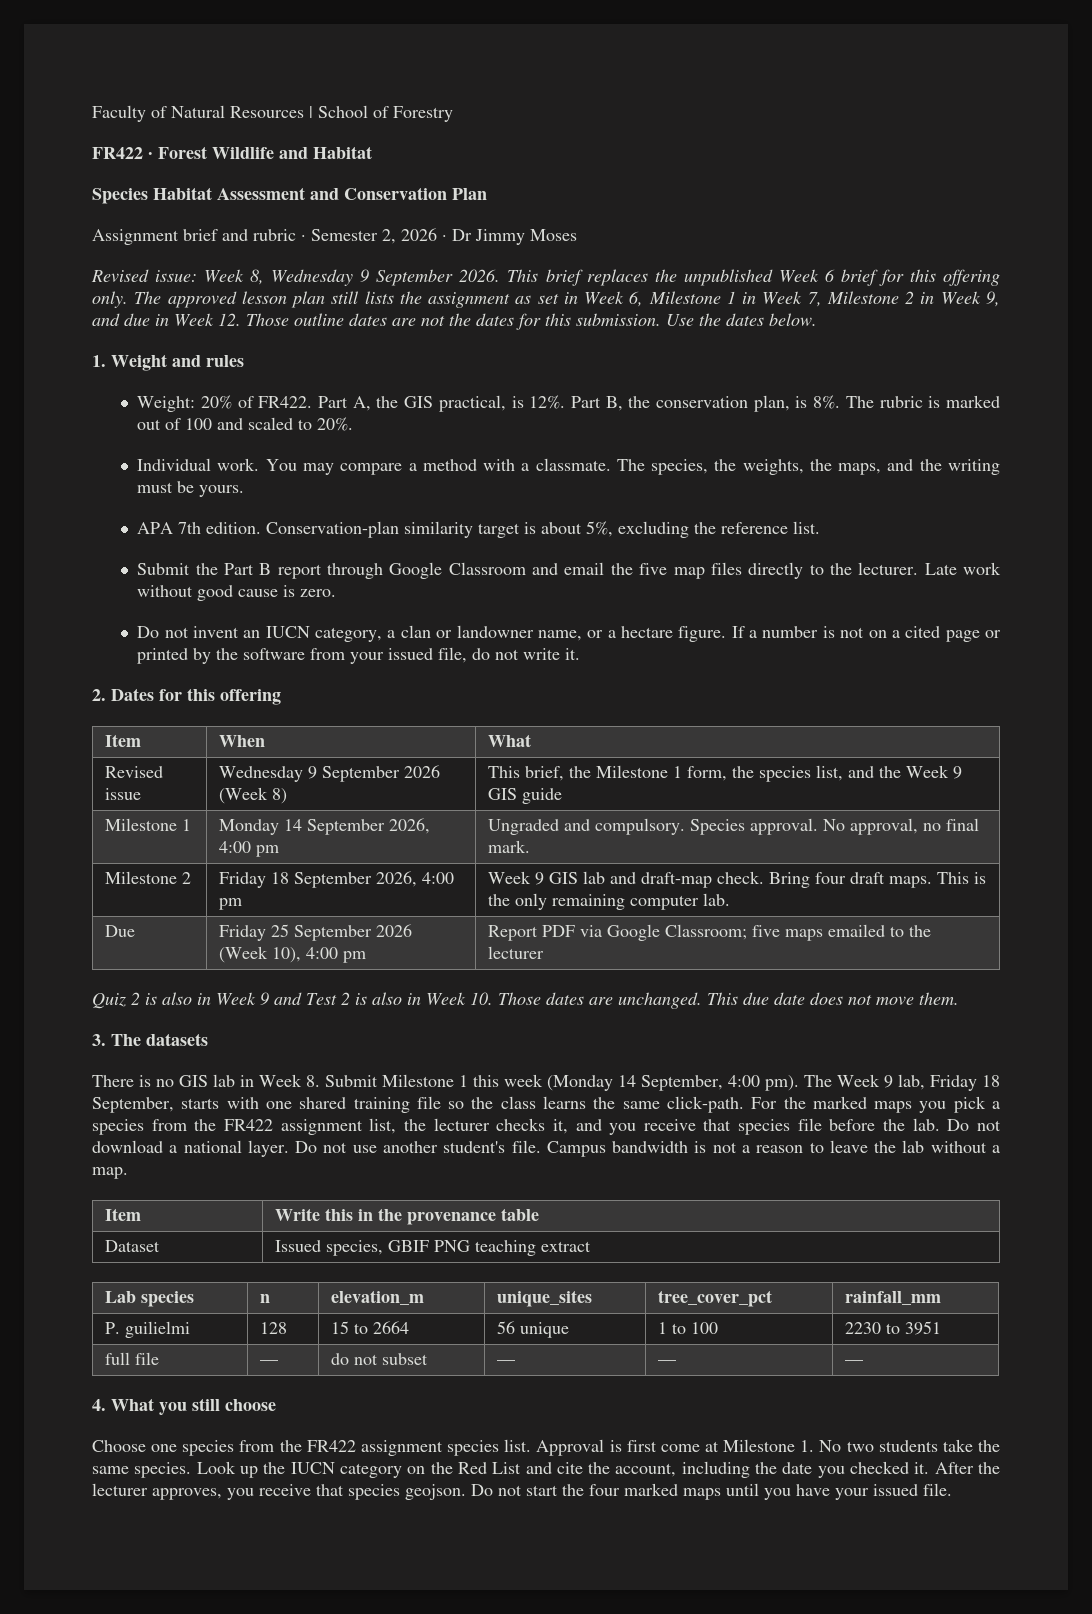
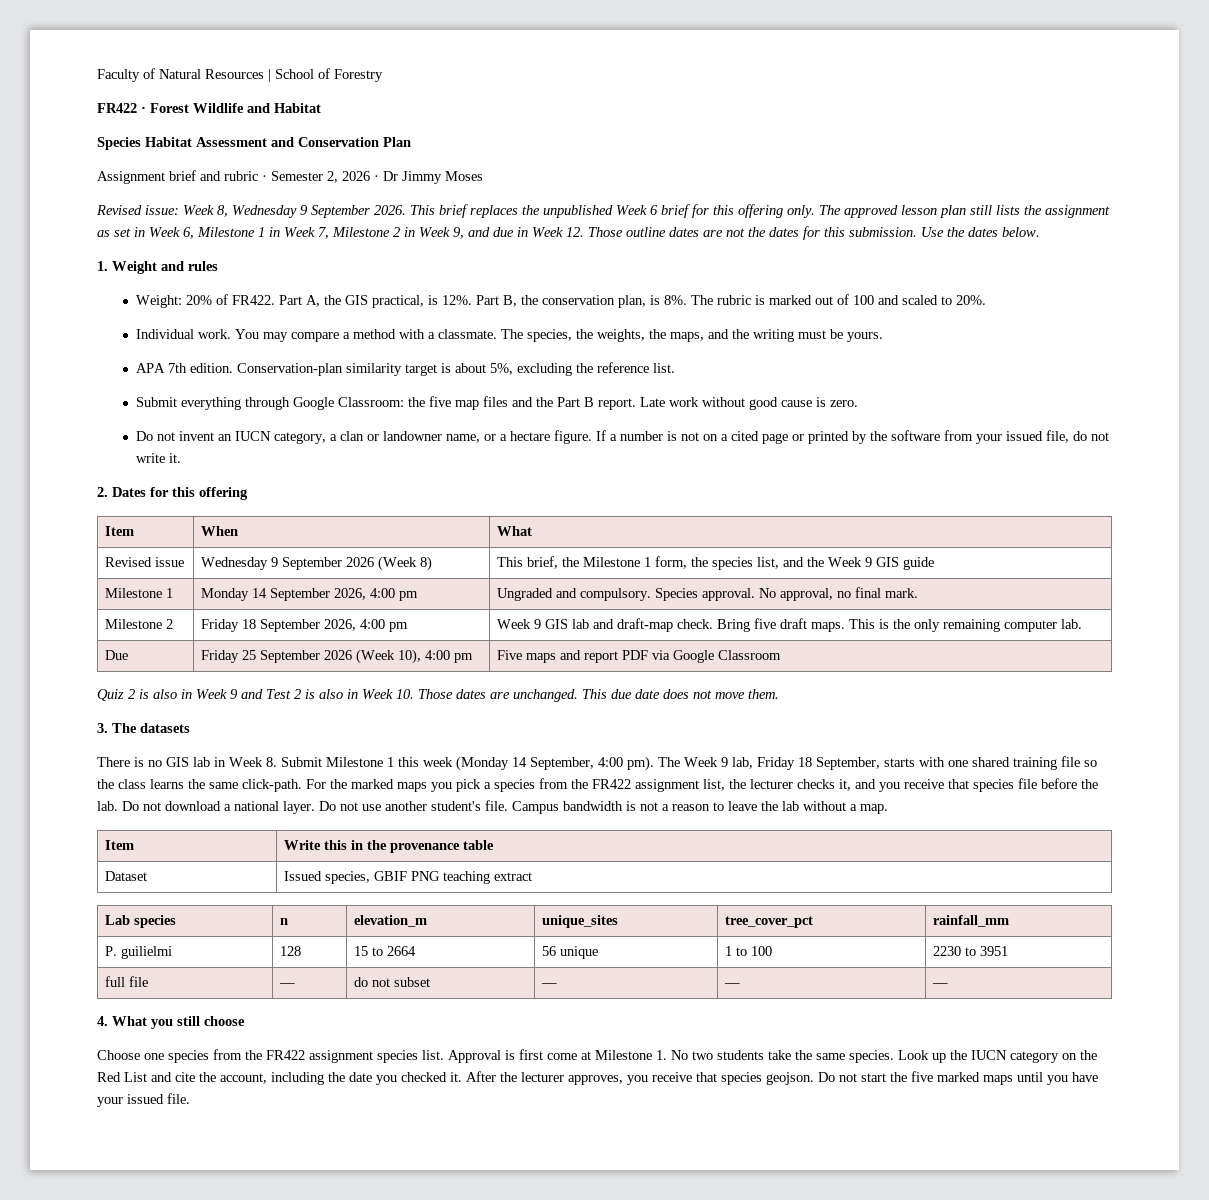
- Submit the Part B report through Google Classroom and email the five map files directly to the lecturer.
+ Submit everything through Google Classroom: the five map files and the Part B report.
- Milestone 2 | Friday 18 September 2026, 4:00 pm | Week 9 GIS lab and draft-map check. Bring four draft maps. This is the only remaining computer lab.
+ Milestone 2 | Friday 18 September 2026, 4:00 pm | Week 9 GIS lab and draft-map check. Bring five draft maps. This is the only remaining computer lab.
- Due | Friday 25 September 2026 (Week 10), 4:00 pm | Report PDF via Google Classroom; five maps emailed to the lecturer
+ Due | Friday 25 September 2026 (Week 10), 4:00 pm | Five maps and report PDF via Google Classroom
- Do not start the four marked maps until you have your issued file.
+ Do not start the five marked maps until you have your issued file.

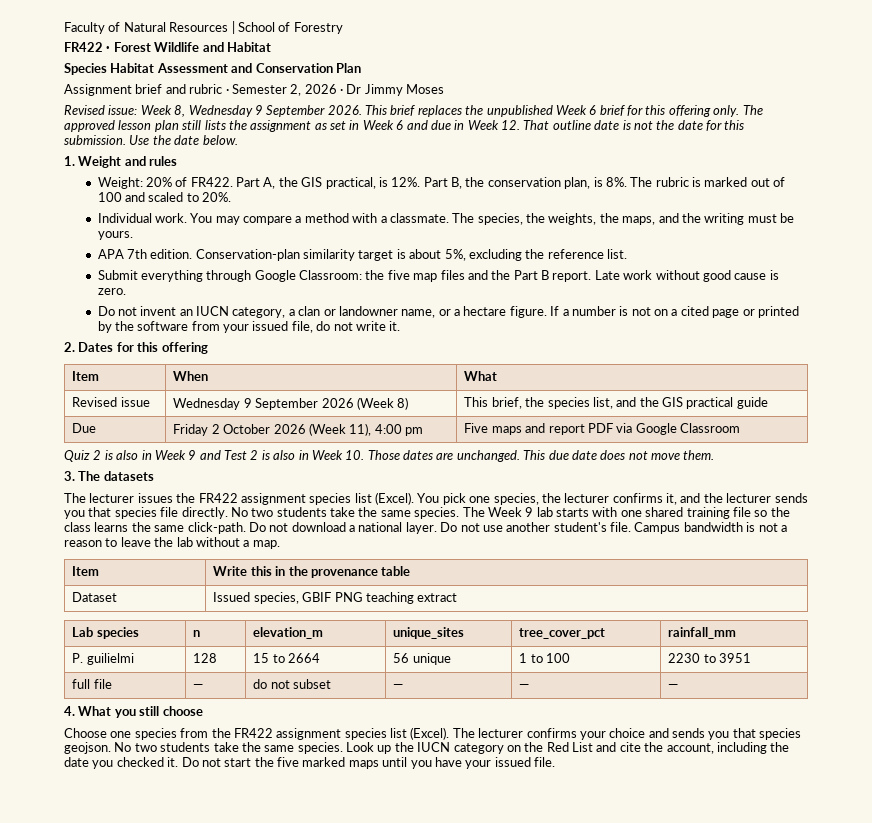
- The approved lesson plan still lists the assignment as set in Week 6, Milestone 1 in Week 7, Milestone 2 in Week 9, and due in Week 12. Those outline dates are not the dates for this submission.
+ The approved lesson plan still lists the assignment as set in Week 6 and due in Week 12. That outline date is not the date for this submission.
- Use the dates below.
+ Use the date below.
- Revised issue | Wednesday 9 September 2026 (Week 8) | This brief, the Milestone 1 form, the species list, and the Week 9 GIS guide
- Milestone 1 | Monday 14 September 2026, 4:00 pm | Ungraded and compulsory. Species approval. No approval, no final mark.
- Milestone 2 | Friday 18 September 2026, 4:00 pm | Week 9 GIS lab and draft-map check. Bring five draft maps. This is the only remaining computer lab.
+ Revised issue | Wednesday 9 September 2026 (Week 8) | This brief, the species list, and the GIS practical guide
- Due | Friday 25 September 2026 (Week 10), 4:00 pm | Five maps and report PDF via Google Classroom
+ Due | Friday 2 October 2026 (Week 11), 4:00 pm | Five maps and report PDF via Google Classroom
- There is no GIS lab in Week 8. Submit Milestone 1 this week (Monday 14 September, 4:00 pm). The Week 9 lab, Friday 18 September, starts with one shared training file so the class learns the same click-path.
+ The lecturer issues the FR422 assignment species list (Excel). You pick one species, the lecturer confirms it, and the lecturer sends you that species file directly. No two students take the same species. The Week 9 lab starts with one shared training file so the class learns the same click-path.
- For the marked maps you pick a species from the FR422 assignment list, the lecturer checks it, and you receive that species file before the lab.
- Choose one species from the FR422 assignment species list. Approval is first come at Milestone 1. No two students take the same species.
+ Choose one species from the FR422 assignment species list (Excel). The lecturer confirms your choice and sends you that species geojson. No two students take the same species.
- After the lecturer approves, you receive that species geojson.

